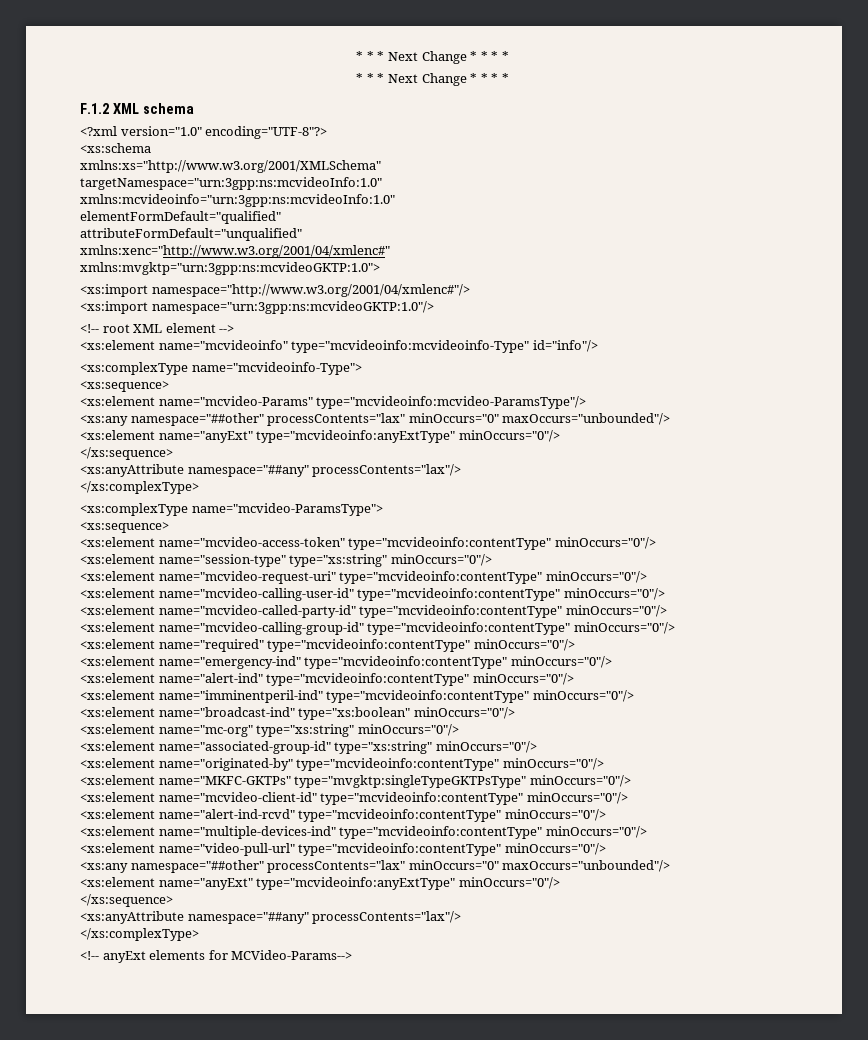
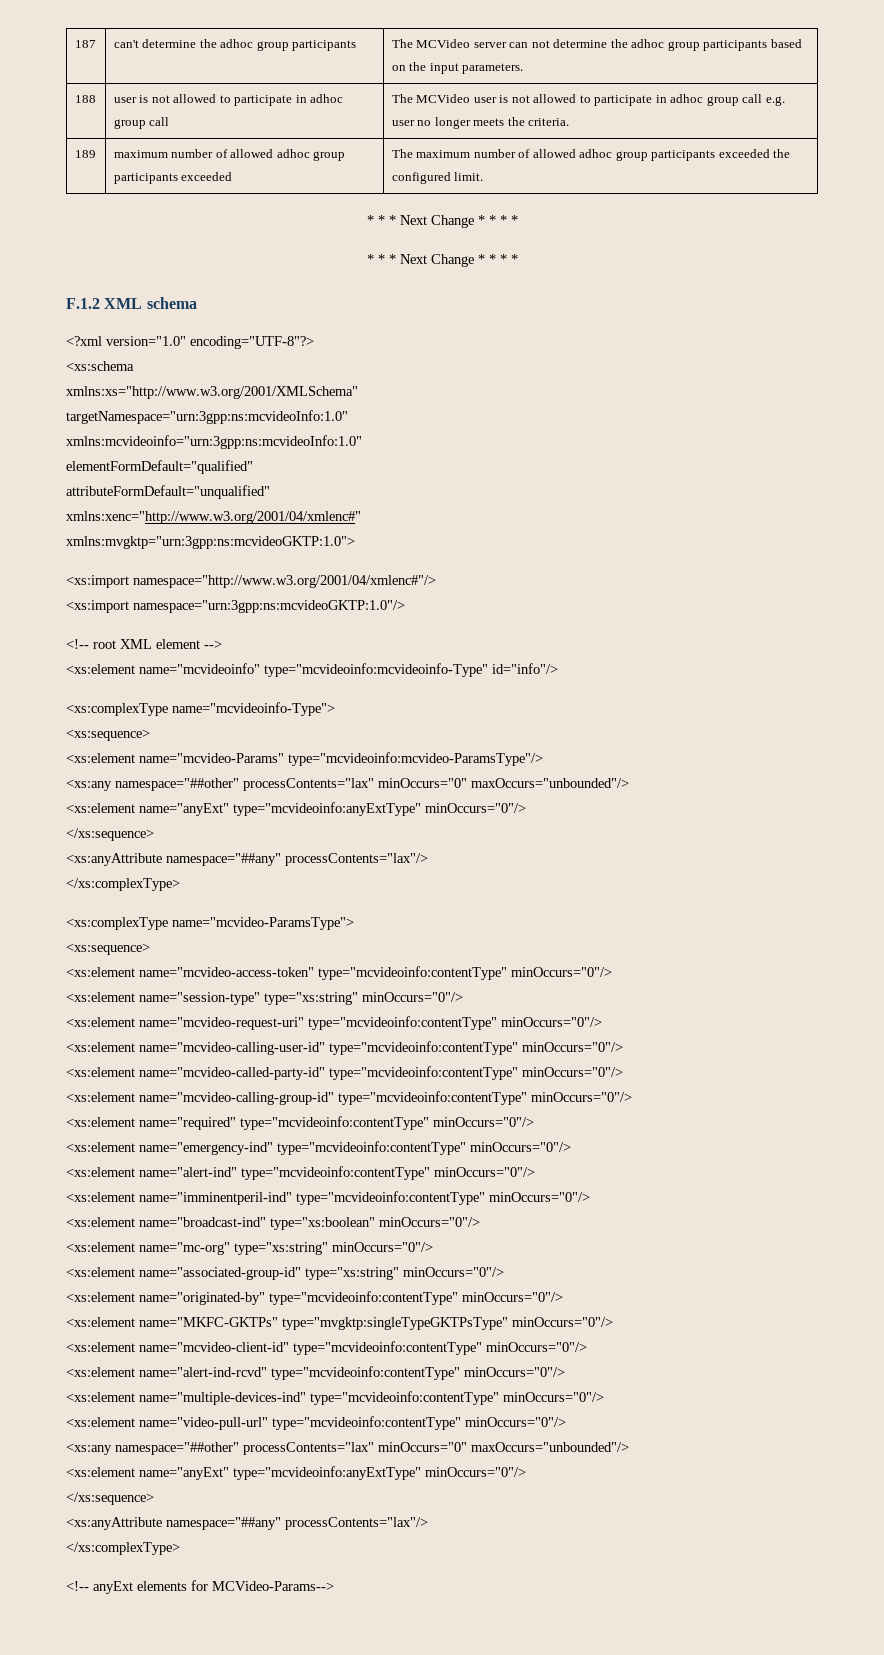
+ 187 | can't determine the adhoc group participants | The MCVideo server can not determine the adhoc group participants based on the input parameters.
+ 188 | user is not allowed to participate in adhoc group call | The MCVideo user is not allowed to participate in adhoc group call e.g. user no longer meets the criteria.
+ 189 | maximum number of allowed adhoc group participants exceeded | The maximum number of allowed adhoc group participants exceeded the configured limit.

